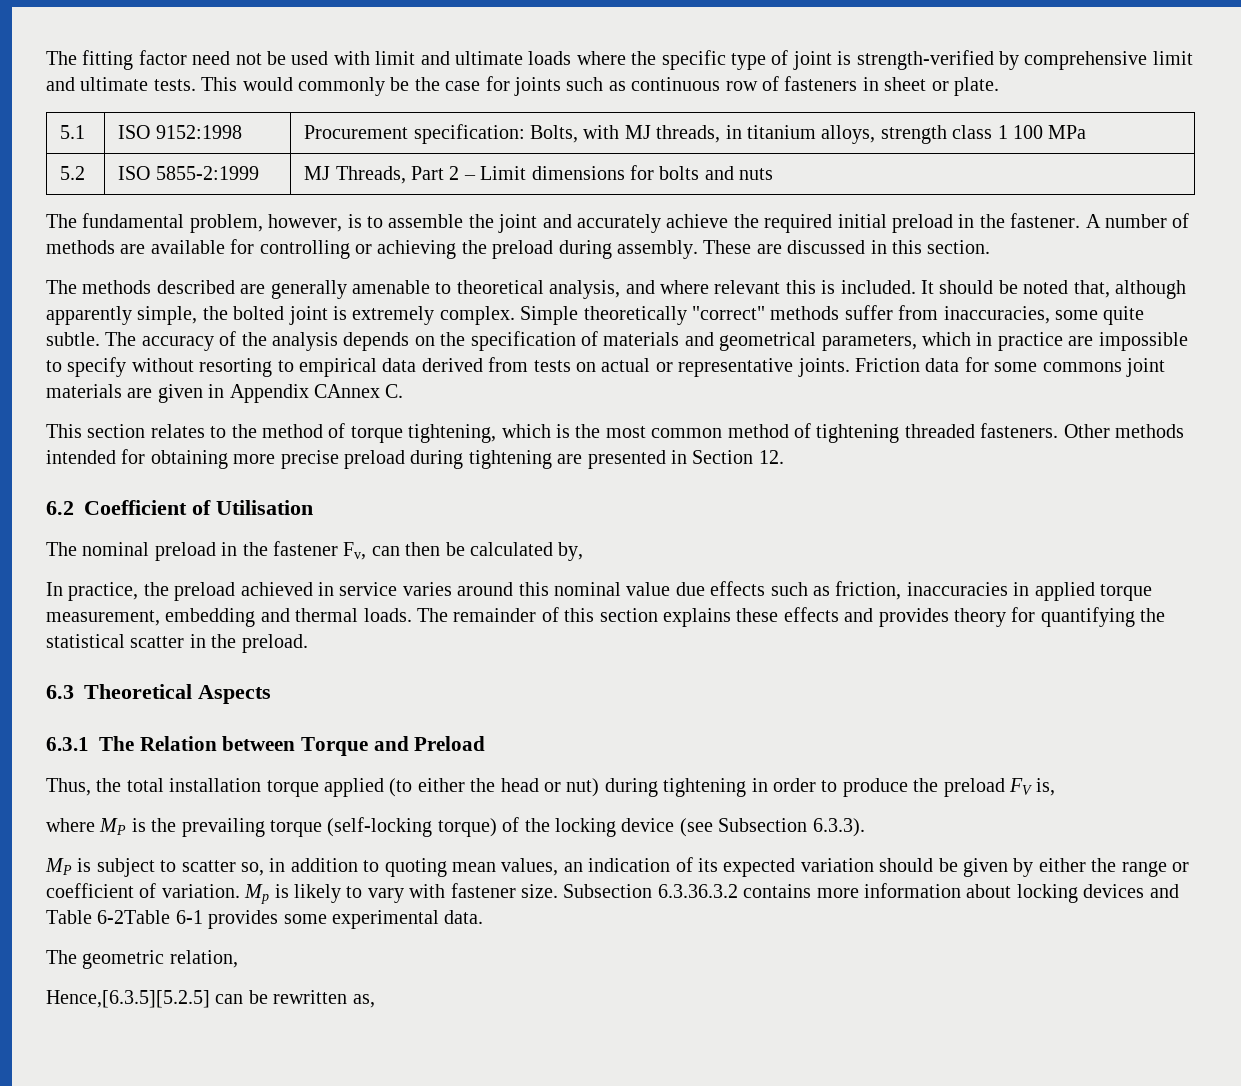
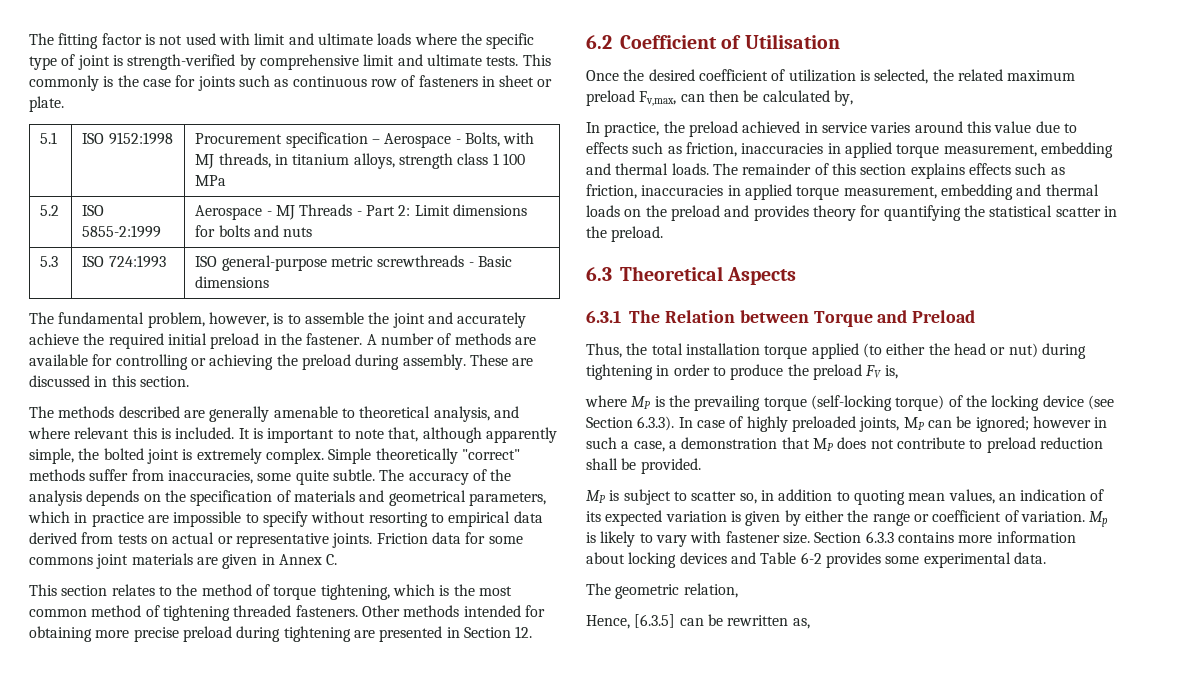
- The fitting factor need not be used with limit and ultimate loads where the specific type of joint is strength-verified by comprehensive limit and ultimate tests.
+ The fitting factor is not used with limit and ultimate loads where the specific type of joint is strength-verified by comprehensive limit and ultimate tests.
- This would commonly be the case for joints such as continuous row of fasteners in sheet or plate.
+ This commonly is the case for joints such as continuous row of fasteners in sheet or plate.
- 5.1 | ISO 9152:1998 | Procurement specification: Bolts, with MJ threads, in titanium alloys, strength class 1 100 MPa
+ 5.1 | ISO 9152:1998 | Procurement specification – Aerospace - Bolts, with MJ threads, in titanium alloys, strength class 1 100 MPa
- 5.2 | ISO 5855-2:1999 | MJ Threads, Part 2 – Limit dimensions for bolts and nuts
+ 5.2 | ISO 5855-2:1999 | Aerospace - MJ Threads - Part 2: Limit dimensions for bolts and nuts
+ 5.3 | ISO 724:1993 | ISO general-purpose metric screwthreads - Basic dimensions
- It should be noted that, although apparently simple, the bolted joint is extremely complex.
+ It is important to note that, although apparently simple, the bolted joint is extremely complex.
- Friction data for some commons joint materials are given in Appendix CAnnex C.
+ Friction data for some commons joint materials are given in Annex C.
- The nominal preload in the fastener Fv, can then be calculated by,
+ Once the desired coefficient of utilization is selected, the related maximum preload Fv,max, can then be calculated by,
- In practice, the preload achieved in service varies around this nominal value due effects such as friction, inaccuracies in applied torque measurement, embedding and thermal loads.
+ In practice, the preload achieved in service varies around this value due to effects such as friction, inaccuracies in applied torque measurement, embedding and thermal loads.
- The remainder of this section explains these effects and provides theory for quantifying the statistical scatter in the preload.
+ The remainder of this section explains effects such as friction, inaccuracies in applied torque measurement, embedding and thermal loads on the preload and provides theory for quantifying the statistical scatter in the preload.
- where MP is the prevailing torque (self-locking torque) of the locking device (see Subsection 6.3.3).
+ where MP is the prevailing torque (self-locking torque) of the locking device (see Section 6.3.3). In case of highly preloaded joints, MP can be ignored; however in such a case, a demonstration that MP does not contribute to preload reduction shall be provided.
- MP is subject to scatter so, in addition to quoting mean values, an indication of its expected variation should be given by either the range or coefficient of variation.
+ MP is subject to scatter so, in addition to quoting mean values, an indication of its expected variation is given by either the range or coefficient of variation.
- Subsection 6.3.36.3.2 contains more information about locking devices and Table 6-2Table 6-1 provides some experimental data.
+ Section 6.3.3 contains more information about locking devices and Table 6-2 provides some experimental data.
- Hence,[6.3.5][5.2.5] can be rewritten as,
+ Hence, [6.3.5] can be rewritten as,

